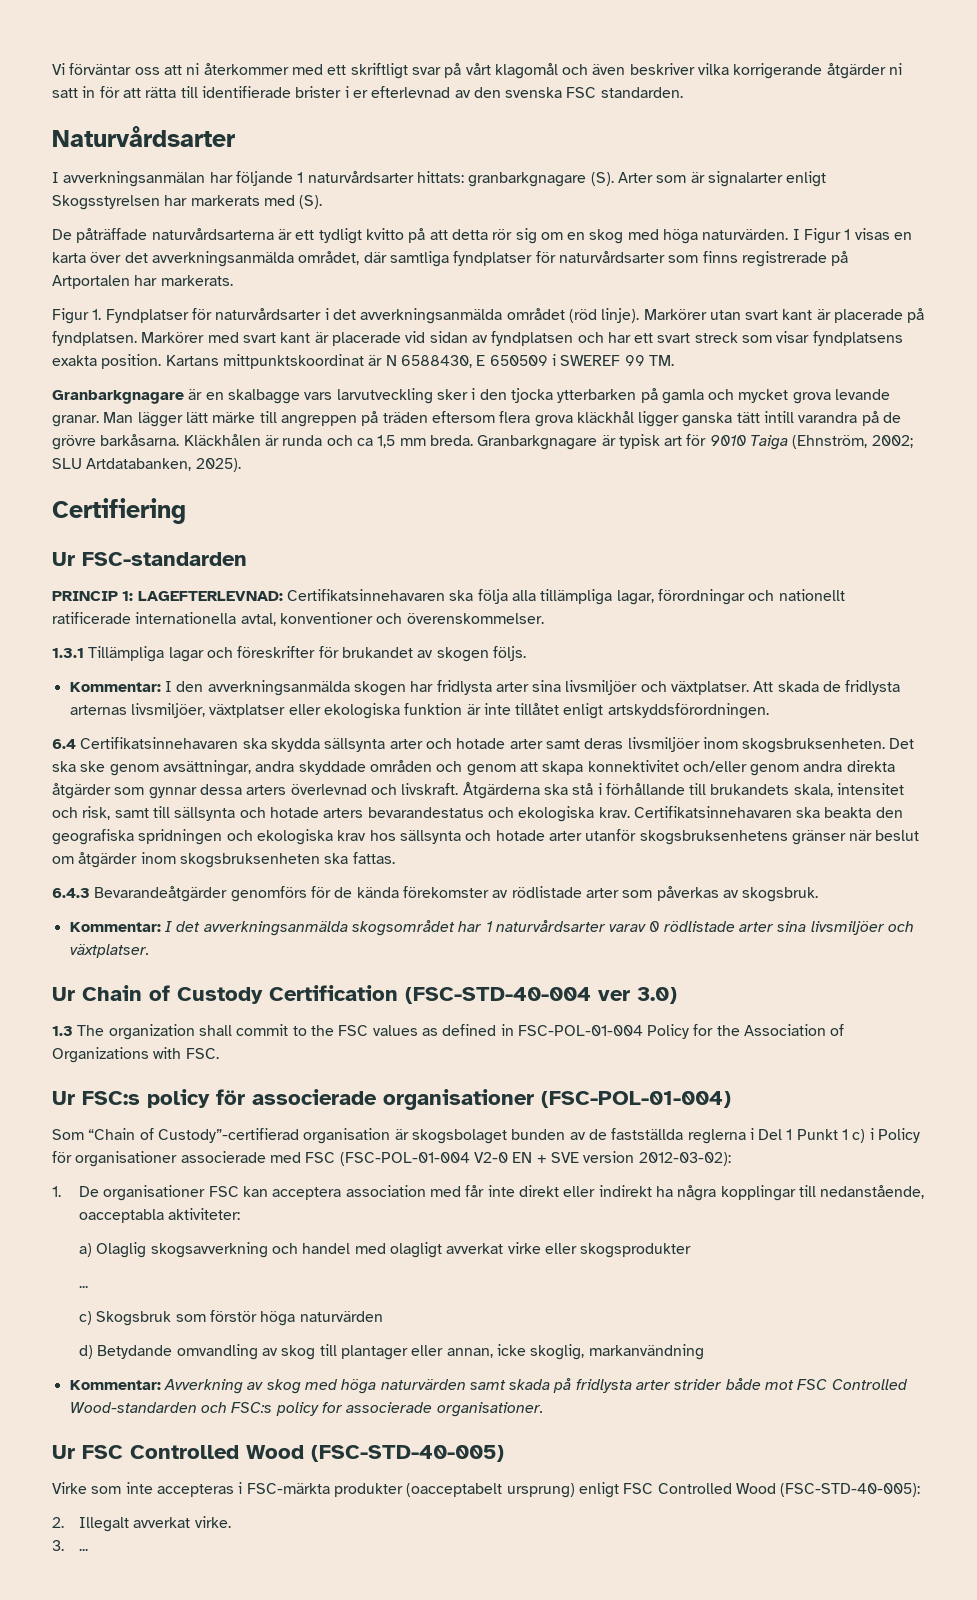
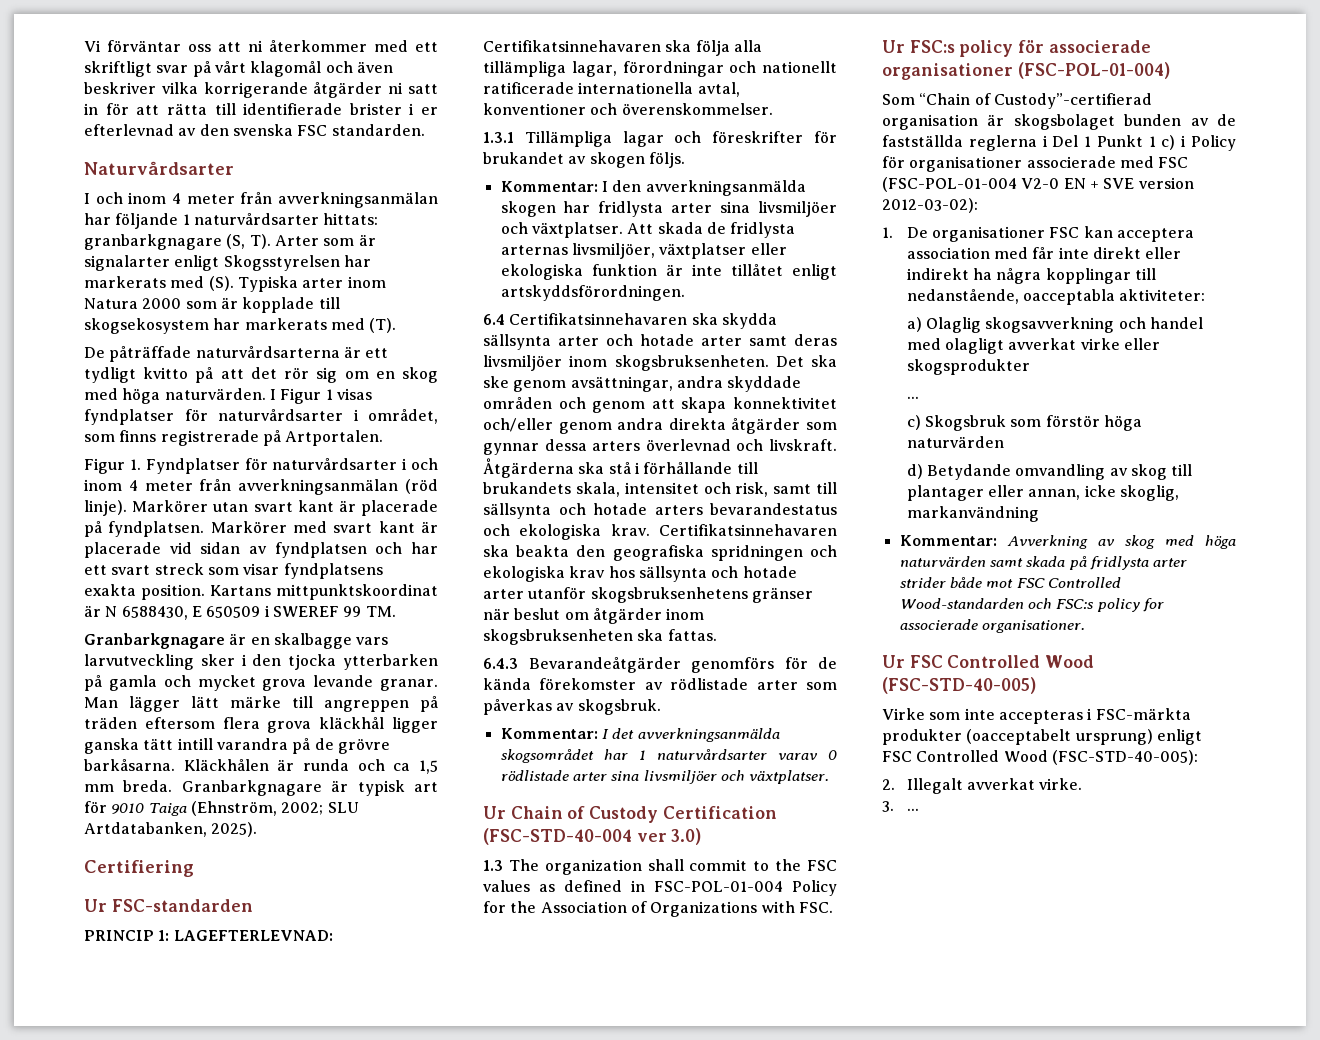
- I avverkningsanmälan har följande 1 naturvårdsarter hittats: granbarkgnagare (S). Arter som är signalarter enligt Skogsstyrelsen har markerats med (S).
+ I och inom 4 meter från avverkningsanmälan har följande 1 naturvårdsarter hittats: granbarkgnagare (S, T). Arter som är signalarter enligt Skogsstyrelsen har markerats med (S). Typiska arter inom Natura 2000 som är kopplade till skogsekosystem har markerats med (T).
- De påträffade naturvårdsarterna är ett tydligt kvitto på att detta rör sig om en skog med höga naturvärden.
+ De påträffade naturvårdsarterna är ett tydligt kvitto på att det rör sig om en skog med höga naturvärden.
- I Figur 1 visas en karta över det avverkningsanmälda området, där samtliga fyndplatser för naturvårdsarter som finns registrerade på Artportalen har markerats.
+ I Figur 1 visas fyndplatser för naturvårdsarter i området, som finns registrerade på Artportalen.
- Figur 1. Fyndplatser för naturvårdsarter i det avverkningsanmälda området (röd linje).
+ Figur 1. Fyndplatser för naturvårdsarter i och inom 4 meter från avverkningsanmälan (röd linje).

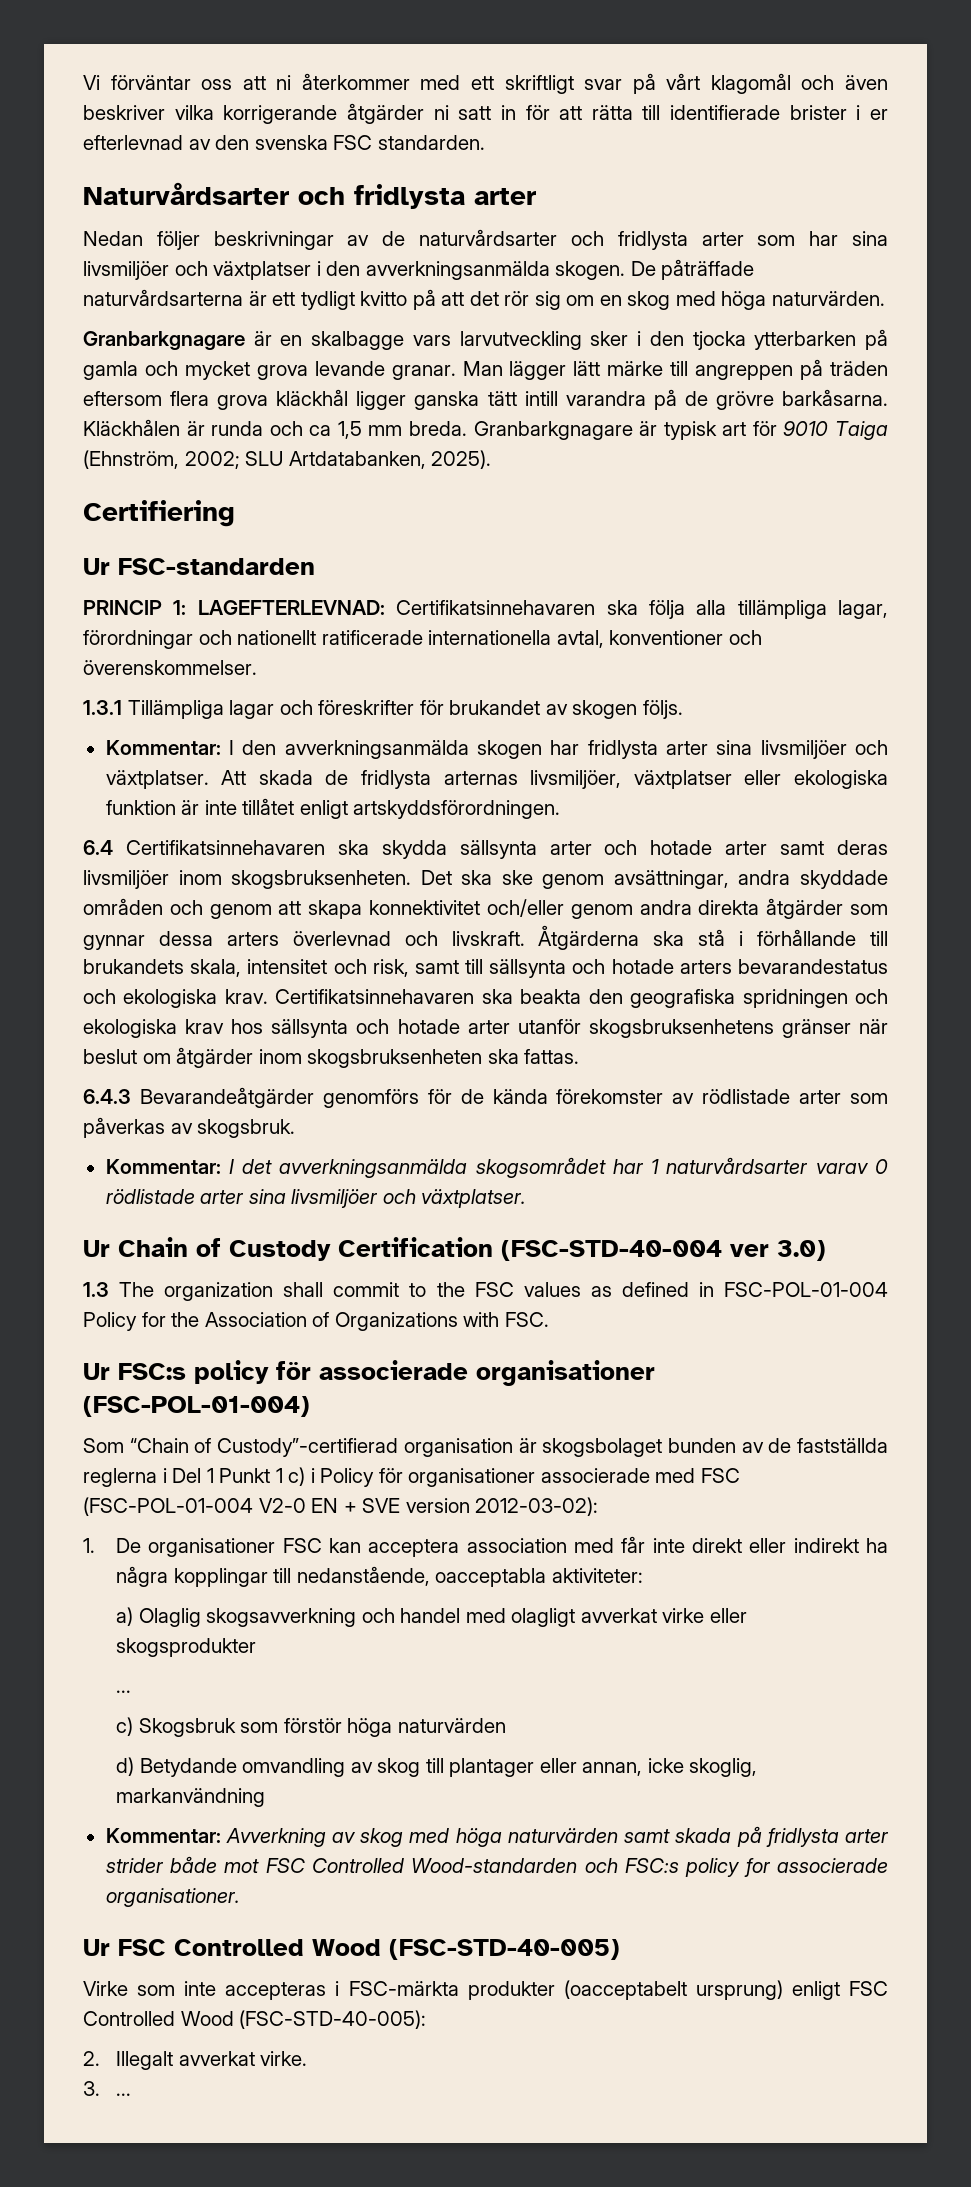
- Naturvårdsarter
- I och inom 4 meter från avverkningsanmälan har följande 1 naturvårdsarter hittats: granbarkgnagare (S, T). Arter som är signalarter enligt Skogsstyrelsen har markerats med (S). Typiska arter inom Natura 2000 som är kopplade till skogsekosystem har markerats med (T).
- De påträffade naturvårdsarterna är ett tydligt kvitto på att det rör sig om en skog med höga naturvärden. I Figur 1 visas fyndplatser för naturvårdsarter i området, som finns registrerade på Artportalen.
- Figur 1. Fyndplatser för naturvårdsarter i och inom 4 meter från avverkningsanmälan (röd linje). Markörer utan svart kant är placerade på fyndplatsen. Markörer med svart kant är placerade vid sidan av fyndplatsen och har ett svart streck som visar fyndplatsens exakta position. Kartans mittpunktskoordinat är N 6588430, E 650509 i SWEREF 99 TM.
+ Naturvårdsarter och fridlysta arter
+ Nedan följer beskrivningar av de naturvårdsarter och fridlysta arter som har sina livsmiljöer och växtplatser i den avverkningsanmälda skogen. De påträffade naturvårdsarterna är ett tydligt kvitto på att det rör sig om en skog med höga naturvärden.

